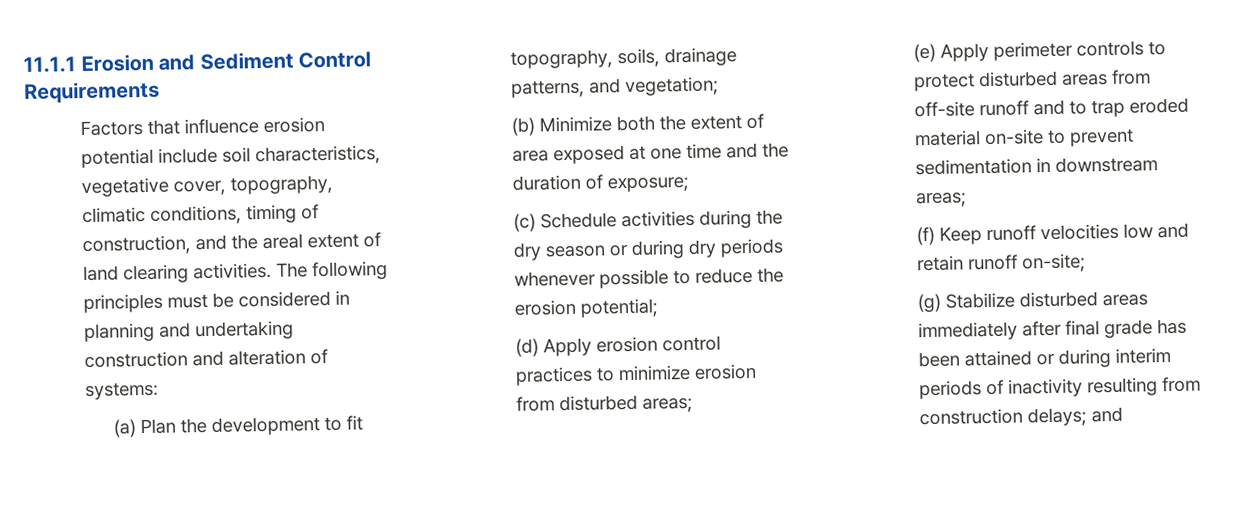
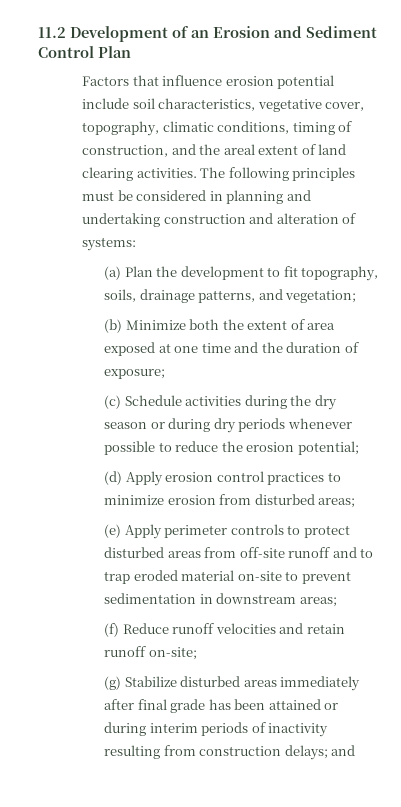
- 11.1.1 Erosion and Sediment Control Requirements
+ 11.2 Development of an Erosion and Sediment Control Plan
- (f) Keep runoff velocities low and retain runoff on-site;
+ (f) Reduce runoff velocities and retain runoff on-site;

